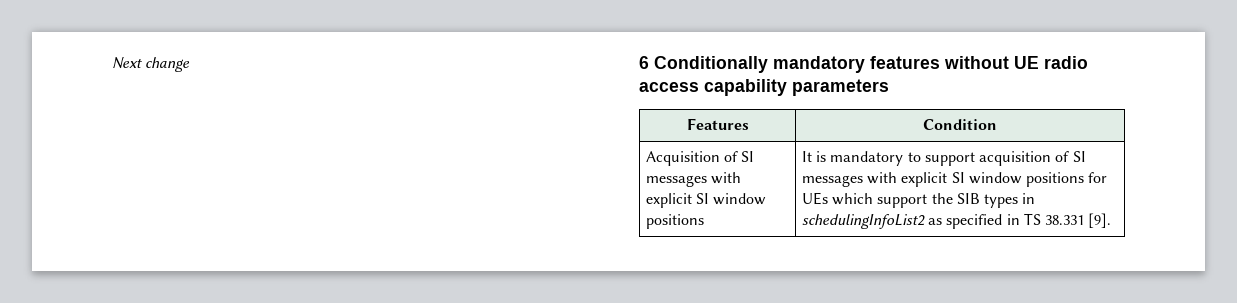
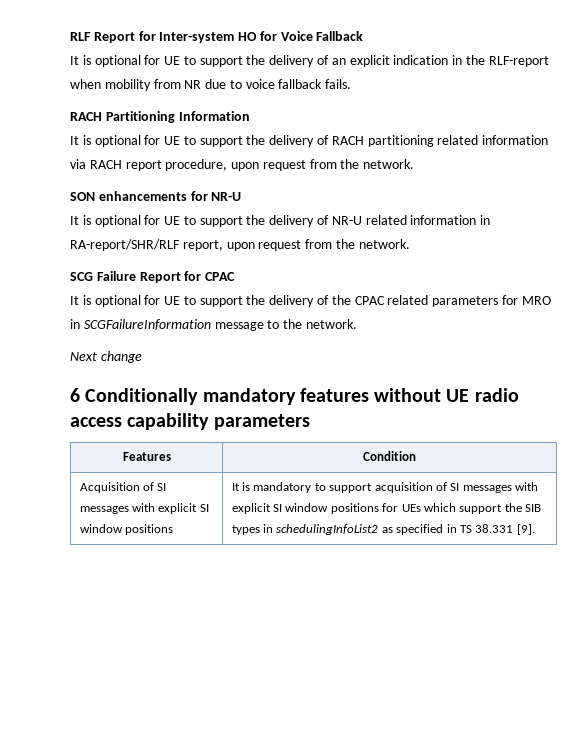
+ RLF Report for Inter-system HO for Voice Fallback
+ It is optional for UE to support the delivery of an explicit indication in the RLF-report when mobility from NR due to voice fallback fails.
+ RACH Partitioning Information
+ It is optional for UE to support the delivery of RACH partitioning related information via RACH report procedure, upon request from the network.
+ SON enhancements for NR-U
+ It is optional for UE to support the delivery of NR-U related information in RA-report/SHR/RLF report, upon request from the network.
+ SCG Failure Report for CPAC
+ It is optional for UE to support the delivery of the CPAC related parameters for MRO in SCGFailureInformation message to the network.

